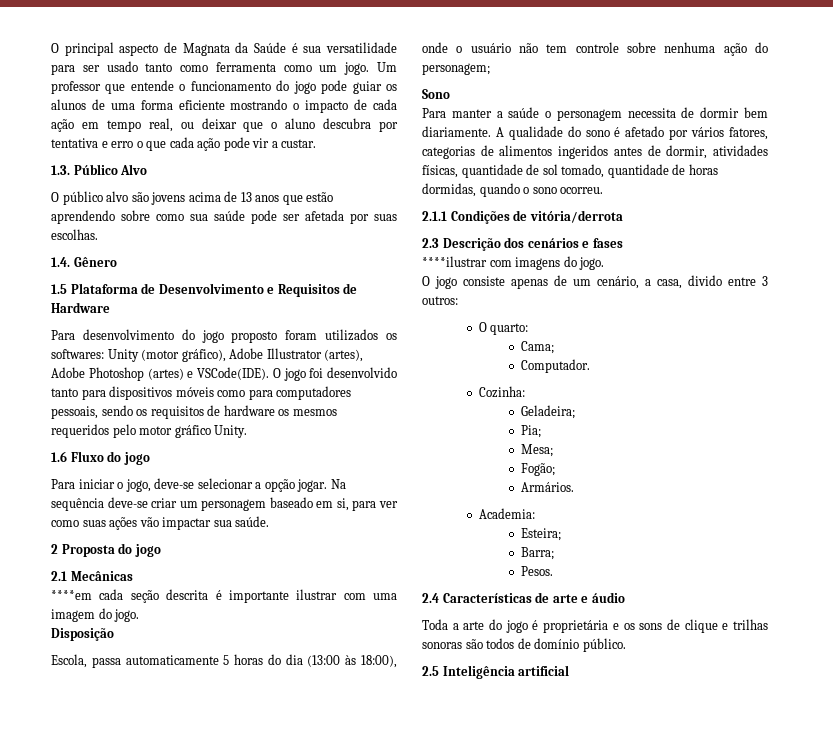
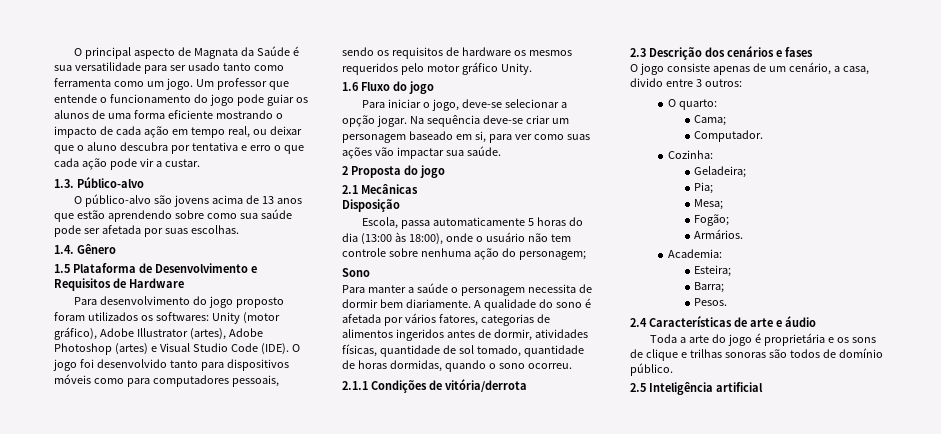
- 1.3. Público Alvo
- O público alvo são jovens acima de 13 anos que estão aprendendo sobre como sua saúde pode ser afetada por suas escolhas.
+ 1.3. Público-alvo
+ O público-alvo são jovens acima de 13 anos que estão aprendendo sobre como sua saúde pode ser afetada por suas escolhas.
- Para desenvolvimento do jogo proposto foram utilizados os softwares: Unity (motor gráfico), Adobe Illustrator (artes), Adobe Photoshop (artes) e VSCode(IDE).
+ Para desenvolvimento do jogo proposto foram utilizados os softwares: Unity (motor gráfico), Adobe Illustrator (artes), Adobe Photoshop (artes) e Visual Studio Code (IDE).
- ****em cada seção descrita é importante ilustrar com uma imagem do jogo.
- A qualidade do sono é afetado por vários fatores, categorias de alimentos ingeridos antes de dormir, atividades físicas, quantidade de sol tomado, quantidade de horas dormidas, quando o sono ocorreu.
+ A qualidade do sono é afetada por vários fatores, categorias de alimentos ingeridos antes de dormir, atividades físicas, quantidade de sol tomado, quantidade de horas dormidas, quando o sono ocorreu.
- ****ilustrar com imagens do jogo.

